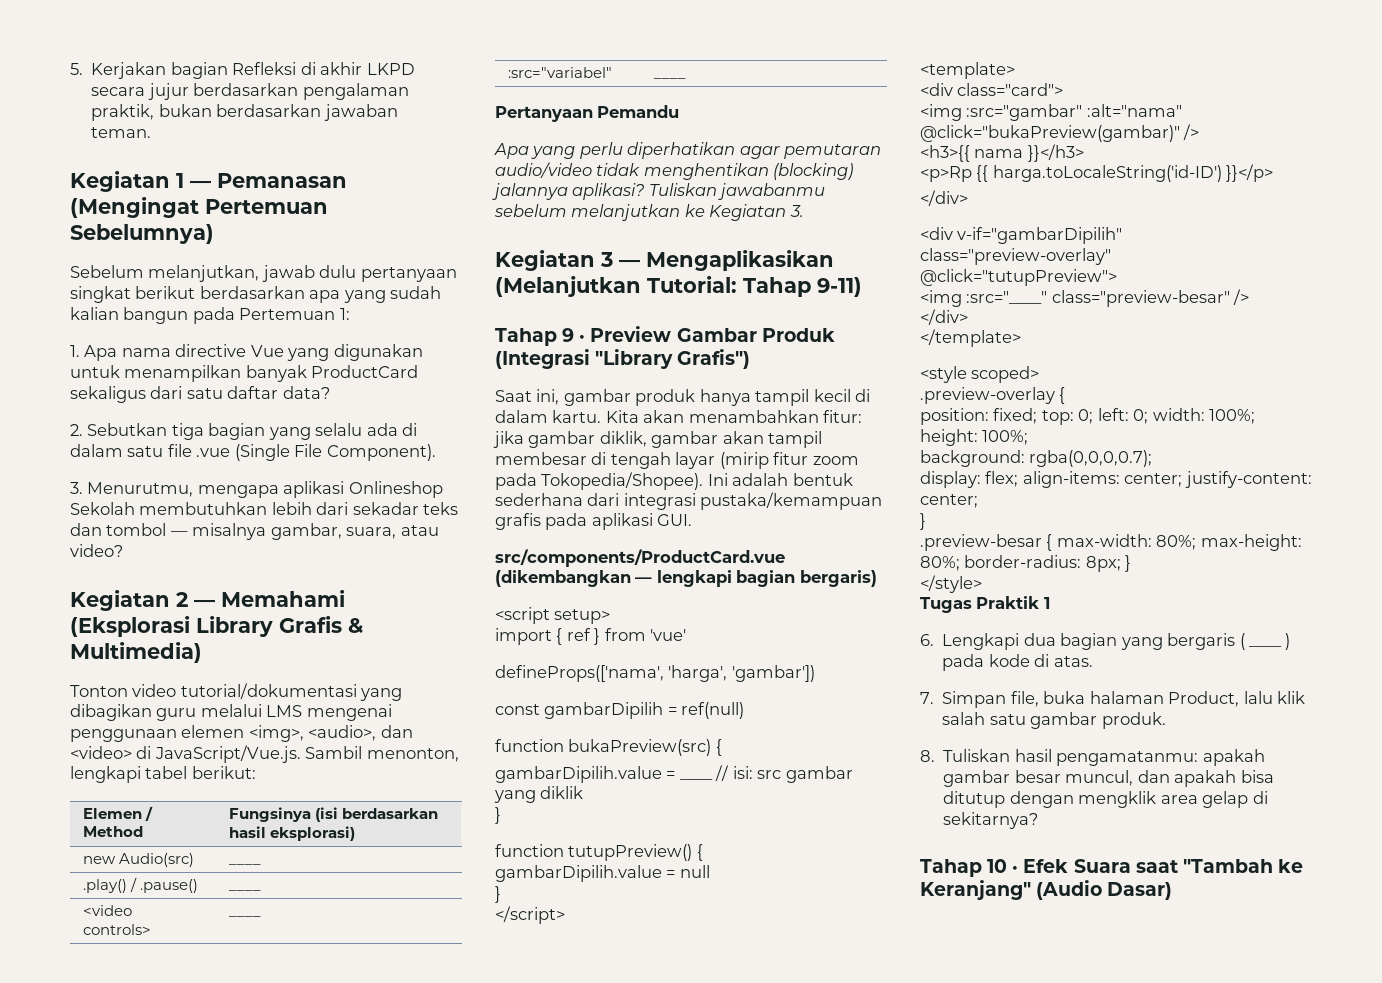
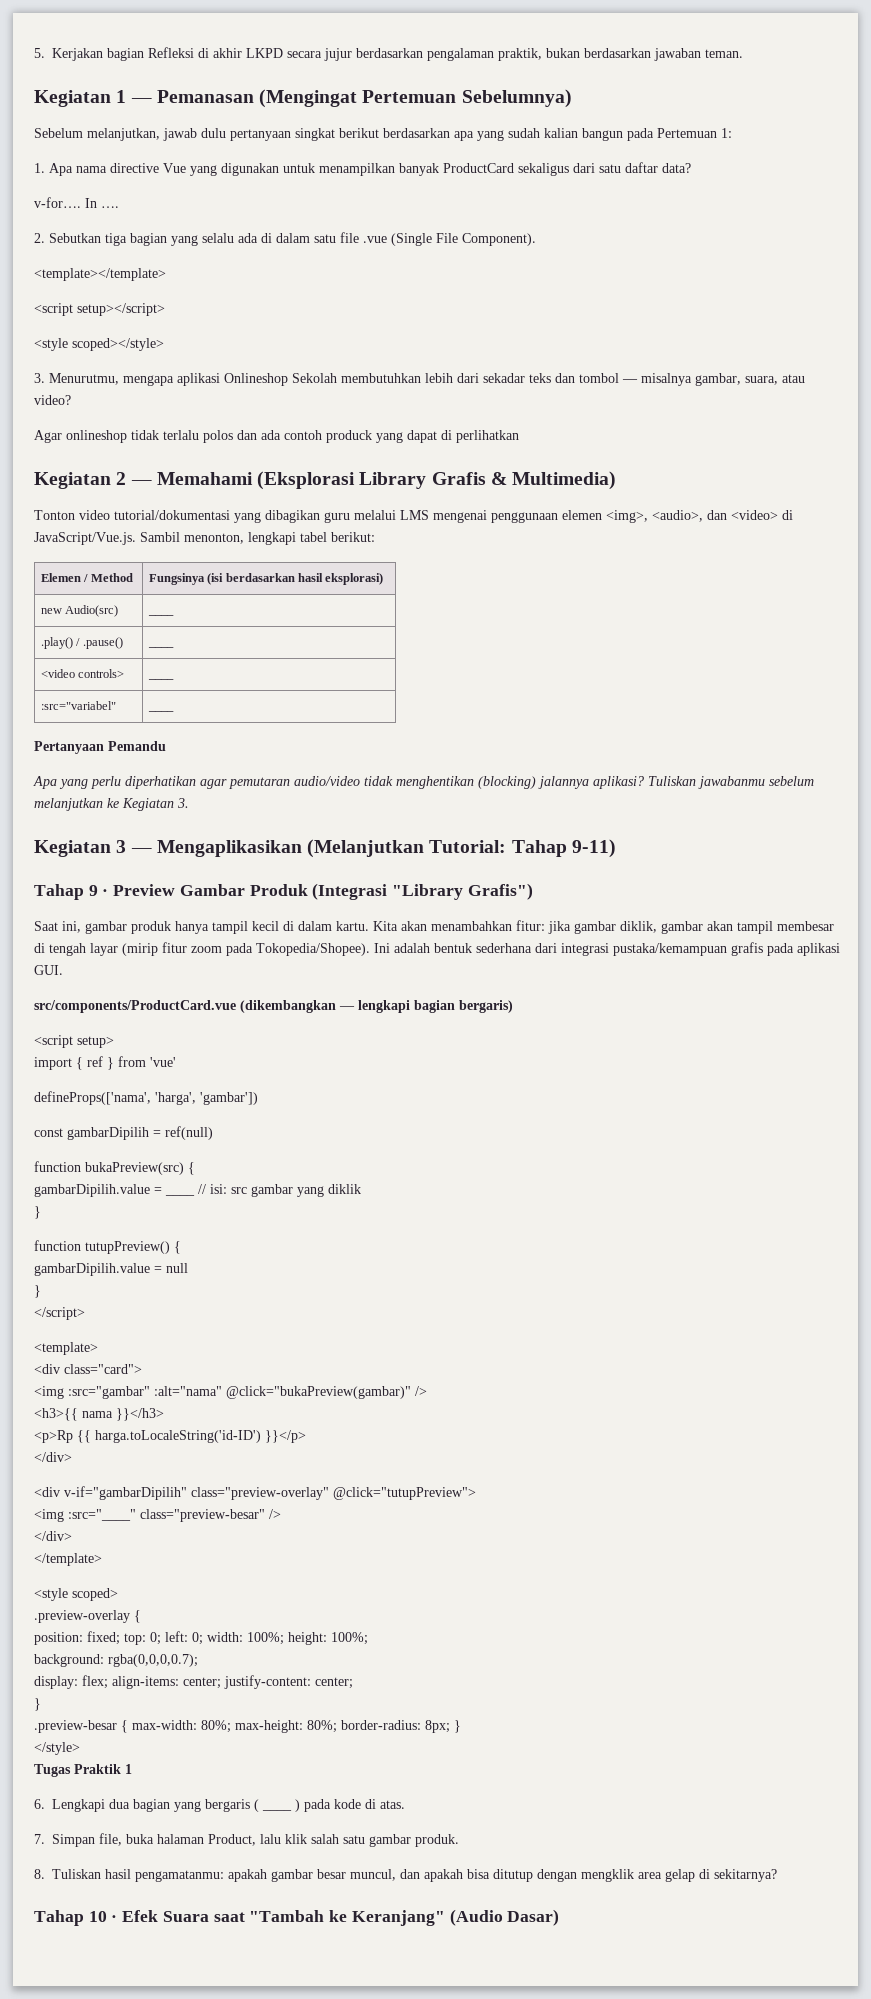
+ v-for…. In ….
+ <template></template>
+ <script setup></script>
+ <style scoped></style>
+ Agar onlineshop tidak terlalu polos dan ada contoh produck yang dapat di perlihatkan

